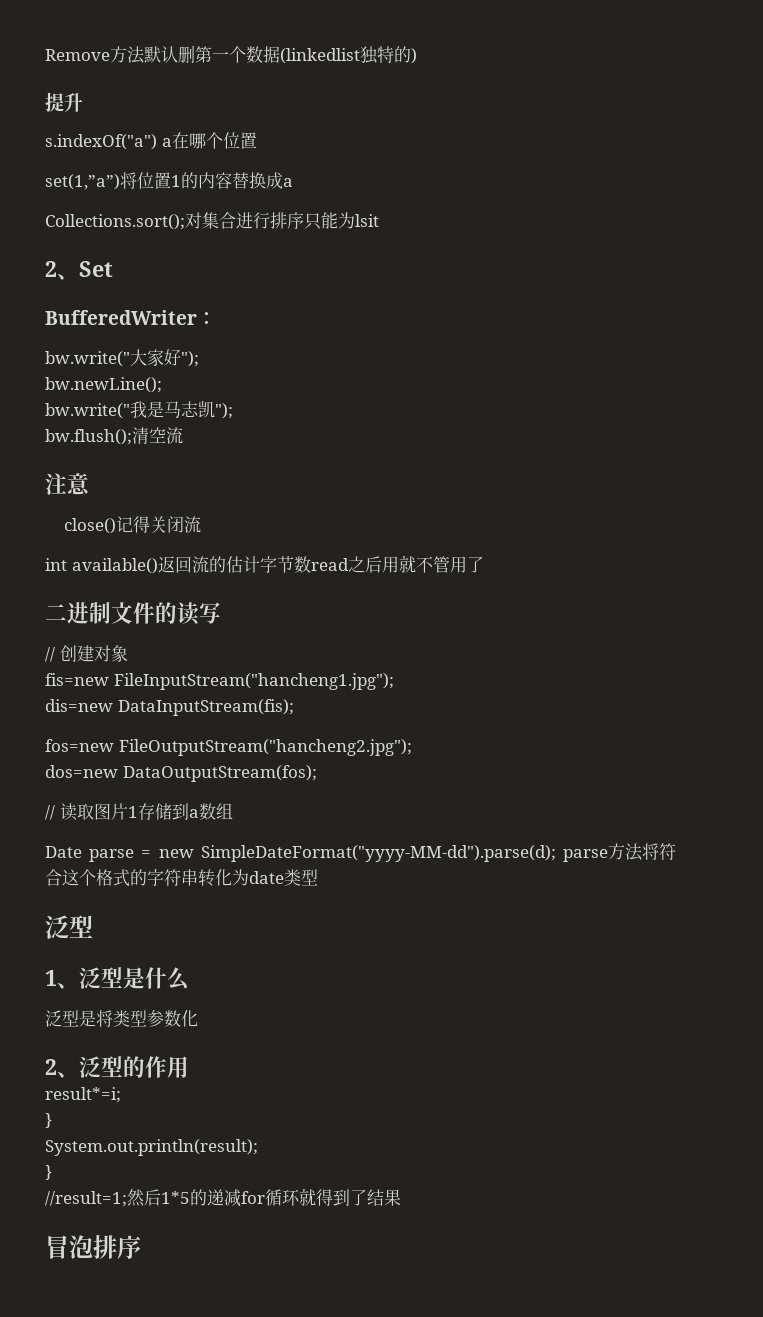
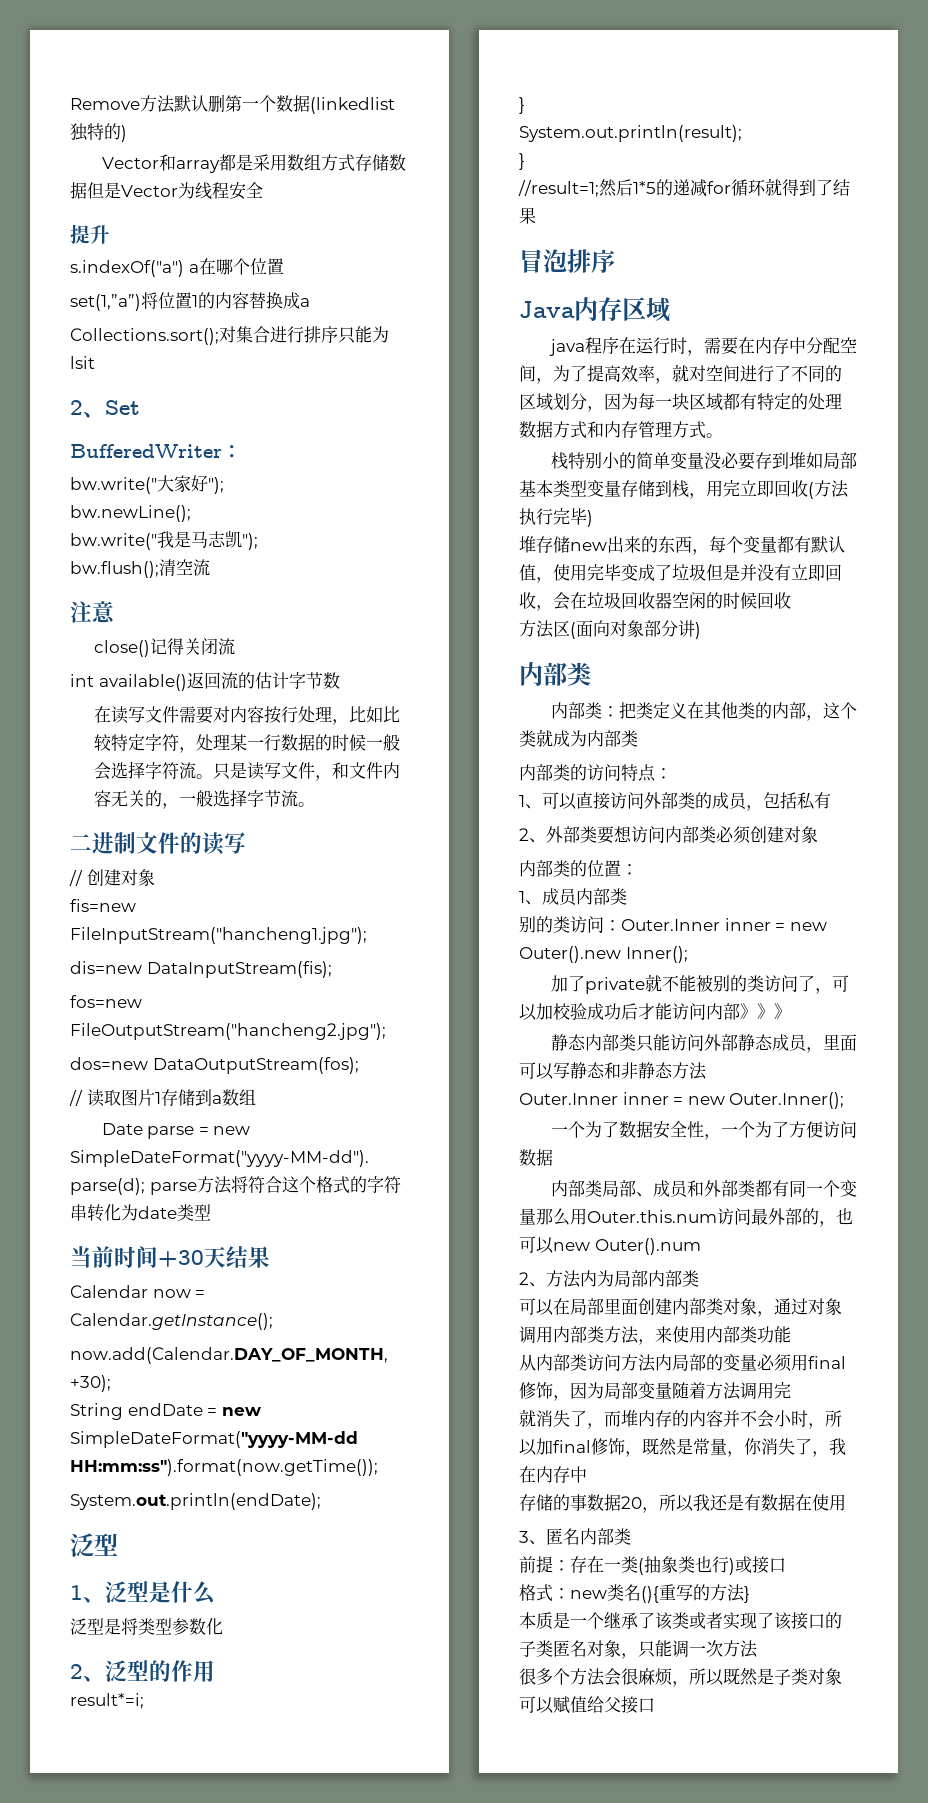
+ Vector和array都是采用数组方式存储数据但是Vector为线程安全
- int available()返回流的估计字节数read之后用就不管用了
+ int available()返回流的估计字节数
+ 在读写文件需要对内容按行处理，比如比较特定字符，处理某一行数据的时候一般会选择字符流。只是读写文件，和文件内容无关的，一般选择字节流。
+ 当前时间+30天结果
+ Calendar now = Calendar.getInstance();
+ now.add(Calendar.DAY_OF_MONTH, +30);
+ String endDate = new SimpleDateFormat("yyyy-MM-dd HH:mm:ss").format(now.getTime());
+ System.out.println(endDate);
+ Java内存区域
+ java程序在运行时，需要在内存中分配空间，为了提高效率，就对空间进行了不同的区域划分，因为每一块区域都有特定的处理数据方式和内存管理方式。
+ 栈特别小的简单变量没必要存到堆如局部基本类型变量存储到栈，用完立即回收(方法执行完毕)
+ 堆存储new出来的东西，每个变量都有默认值，使用完毕变成了垃圾但是并没有立即回收，会在垃圾回收器空闲的时候回收
+ 方法区(面向对象部分讲)
+ 内部类
+ 内部类：把类定义在其他类的内部，这个类就成为内部类
+ 内部类的访问特点：
+ 1、可以直接访问外部类的成员，包括私有
+ 2、外部类要想访问内部类必须创建对象
+ 内部类的位置：
+ 1、成员内部类
+ 别的类访问：Outer.Inner inner = new Outer().new Inner();
+ 加了private就不能被别的类访问了，可以加校验成功后才能访问内部》》》
+ 静态内部类只能访问外部静态成员，里面可以写静态和非静态方法
+ Outer.Inner inner = new Outer.Inner();
+ 一个为了数据安全性，一个为了方便访问数据
+ 内部类局部、成员和外部类都有同一个变量那么用Outer.this.num访问最外部的，也可以new Outer().num
+ 2、方法内为局部内部类
+ 可以在局部里面创建内部类对象，通过对象调用内部类方法，来使用内部类功能
+ 从内部类访问方法内局部的变量必须用final修饰，因为局部变量随着方法调用完
+ 就消失了，而堆内存的内容并不会小时，所以加final修饰，既然是常量，你消失了，我在内存中
+ 存储的事数据20，所以我还是有数据在使用
+ 3、匿名内部类
+ 前提：存在一类(抽象类也行)或接口
+ 格式：new类名(){重写的方法}
+ 本质是一个继承了该类或者实现了该接口的子类匿名对象，只能调一次方法
+ 很多个方法会很麻烦，所以既然是子类对象可以赋值给父接口

